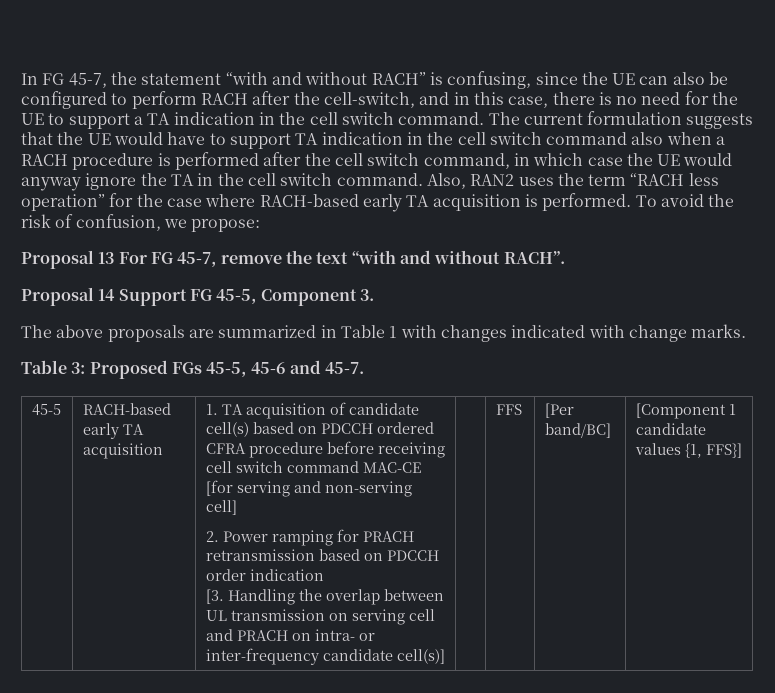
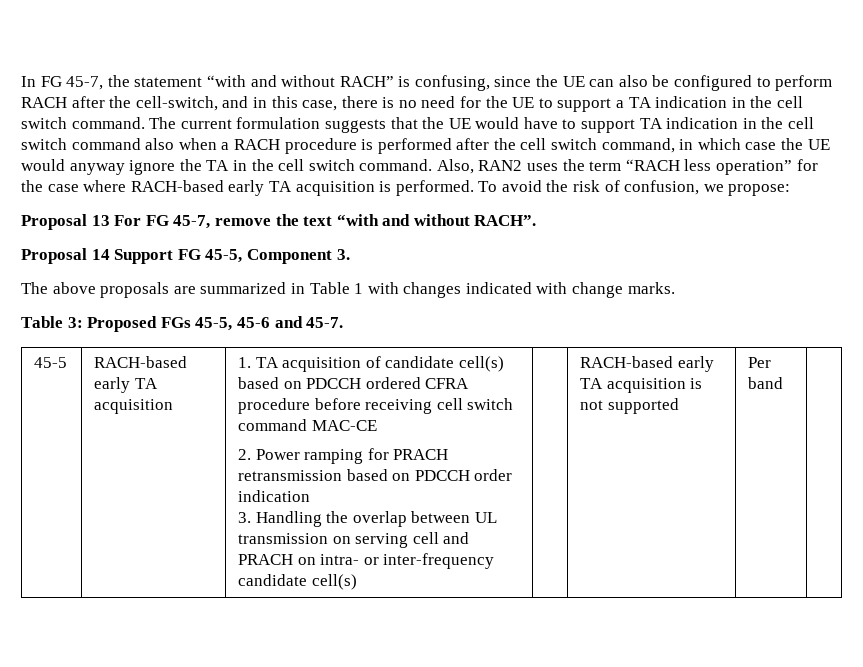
- 1. TA acquisition of candidate cell(s) based on PDCCH ordered CFRA procedure before receiving cell switch command MAC-CE [for serving and non-serving cell]
+ 1. TA acquisition of candidate cell(s) based on PDCCH ordered CFRA procedure before receiving cell switch command MAC-CE
- [3. Handling the overlap between UL transmission on serving cell and PRACH on intra- or inter-frequency candidate cell(s)] | | FFS | [Per band/BC] | [Component 1 candidate values {1, FFS}]
+ 3. Handling the overlap between UL transmission on serving cell and PRACH on intra- or inter-frequency candidate cell(s) | | RACH-based early TA acquisition is not supported | Per band

